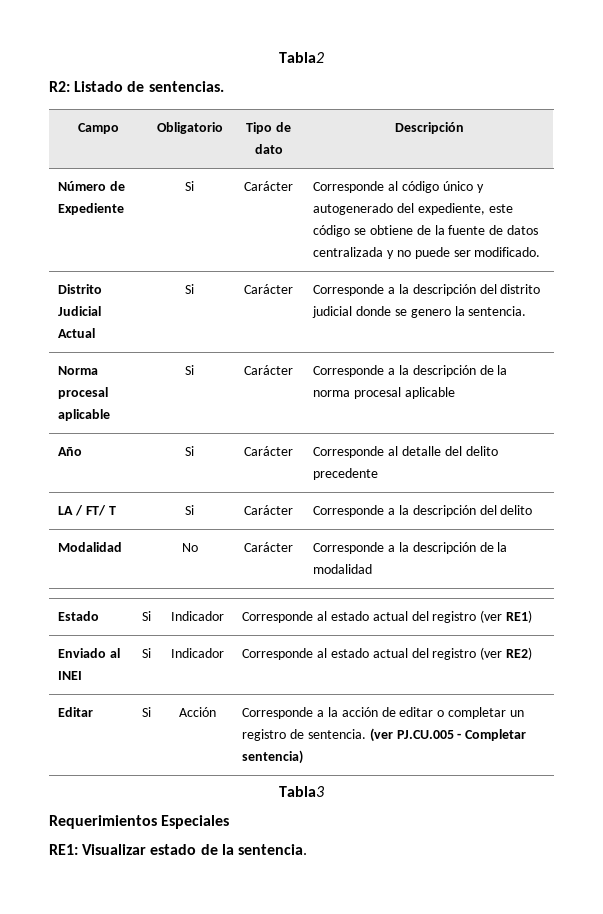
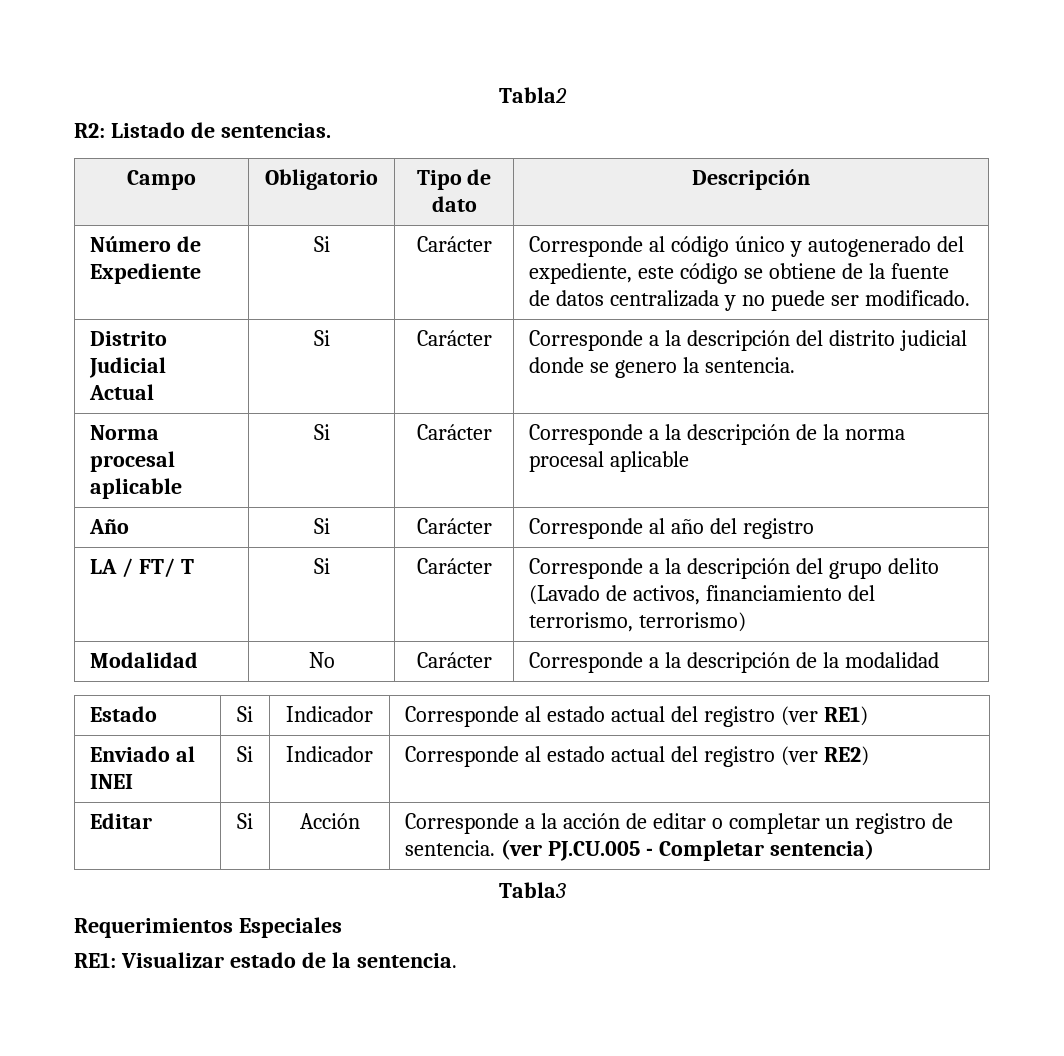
- Año | Si | Carácter | Corresponde al detalle del delito precedente
+ Año | Si | Carácter | Corresponde al año del registro
- LA / FT/ T | Si | Carácter | Corresponde a la descripción del delito
+ LA / FT/ T | Si | Carácter | Corresponde a la descripción del grupo delito (Lavado de activos, financiamiento del terrorismo, terrorismo)

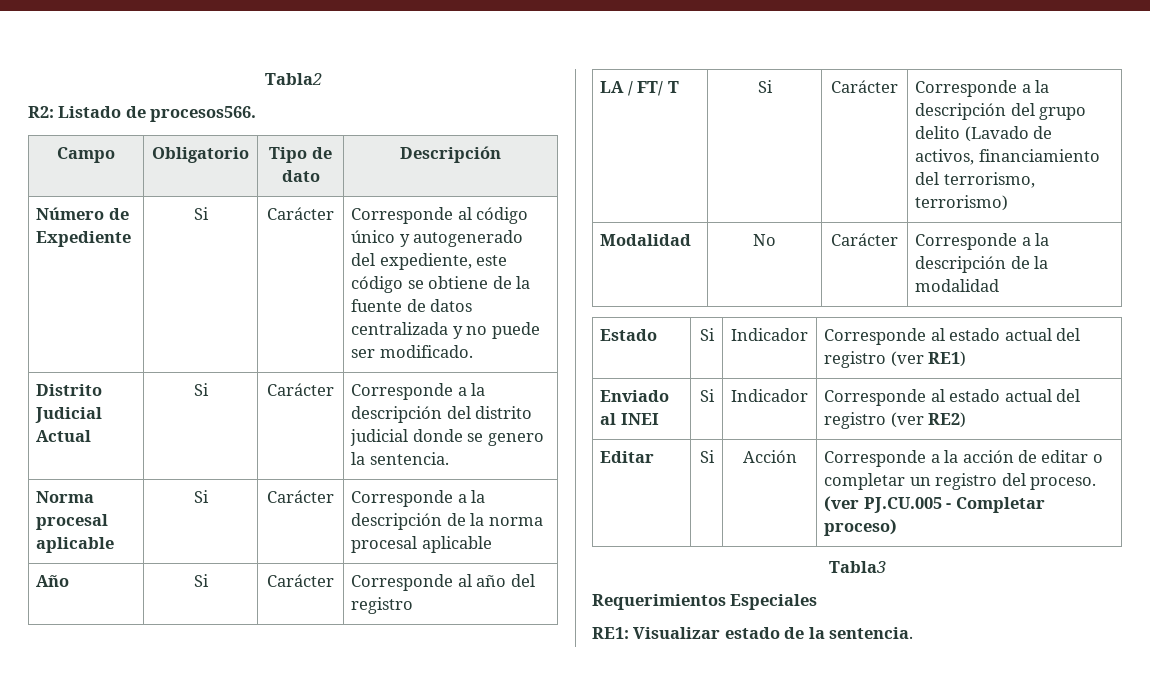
- R2: Listado de sentencias.
+ R2: Listado de procesos566.
- Editar | Si | Acción | Corresponde a la acción de editar o completar un registro de sentencia. (ver PJ.CU.005 - Completar sentencia)
+ Editar | Si | Acción | Corresponde a la acción de editar o completar un registro del proceso. (ver PJ.CU.005 - Completar proceso)

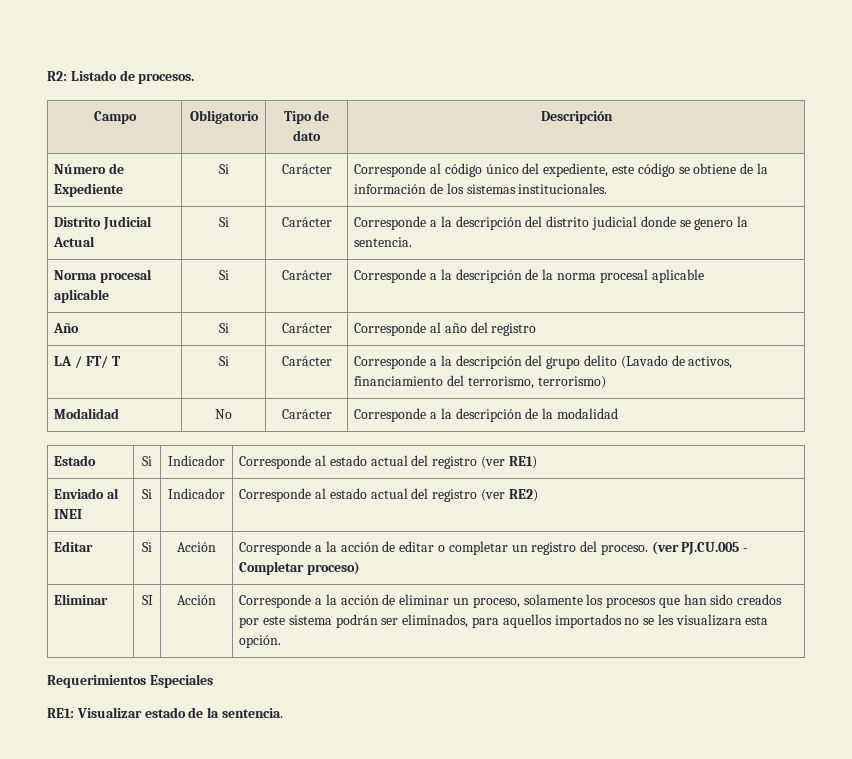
- Tabla2
- R2: Listado de procesos566.
+ R2: Listado de procesos.
- Número de Expediente | Si | Carácter | Corresponde al código único y autogenerado del expediente, este código se obtiene de la fuente de datos centralizada y no puede ser modificado.
+ Número de Expediente | Si | Carácter | Corresponde al código único del expediente, este código se obtiene de la información de los sistemas institucionales.
- Tabla3
+ Eliminar | SI | Acción | Corresponde a la acción de eliminar un proceso, solamente los procesos que han sido creados por este sistema podrán ser eliminados, para aquellos importados no se les visualizara esta opción.

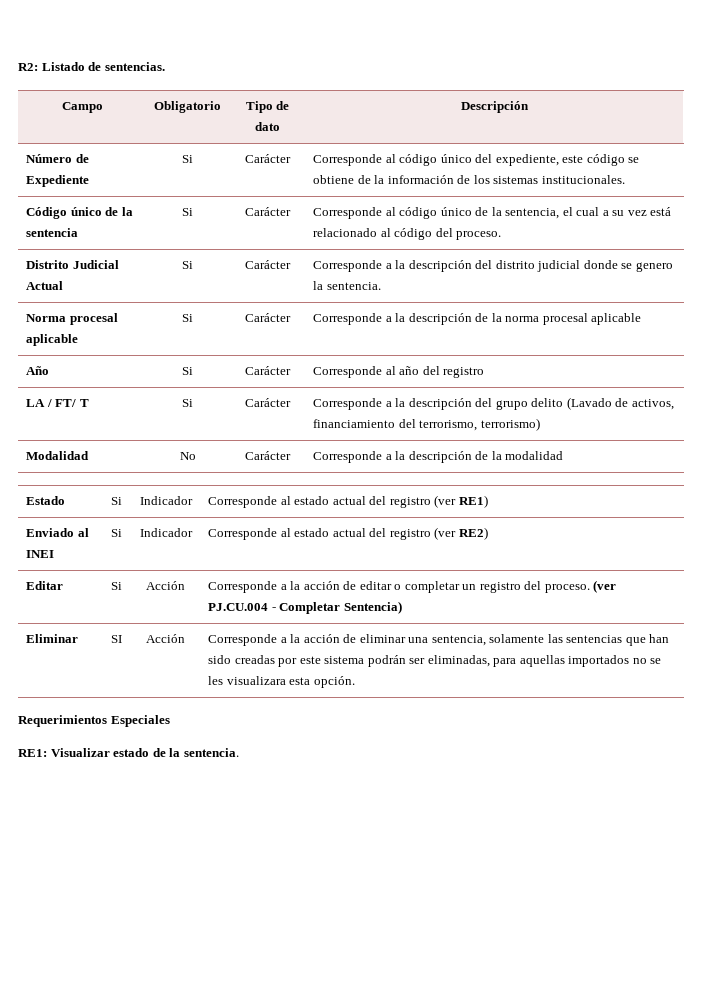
- R2: Listado de procesos.
+ R2: Listado de sentencias.
+ Código único de la sentencia | Si | Carácter | Corresponde al código único de la sentencia, el cual a su vez está relacionado al código del proceso.
- Editar | Si | Acción | Corresponde a la acción de editar o completar un registro del proceso. (ver PJ.CU.005 - Completar proceso)
+ Editar | Si | Acción | Corresponde a la acción de editar o completar un registro del proceso. (ver PJ.CU.004 - Completar Sentencia)
- Eliminar | SI | Acción | Corresponde a la acción de eliminar un proceso, solamente los procesos que han sido creados por este sistema podrán ser eliminados, para aquellos importados no se les visualizara esta opción.
+ Eliminar | SI | Acción | Corresponde a la acción de eliminar una sentencia, solamente las sentencias que han sido creadas por este sistema podrán ser eliminadas, para aquellas importados no se les visualizara esta opción.

